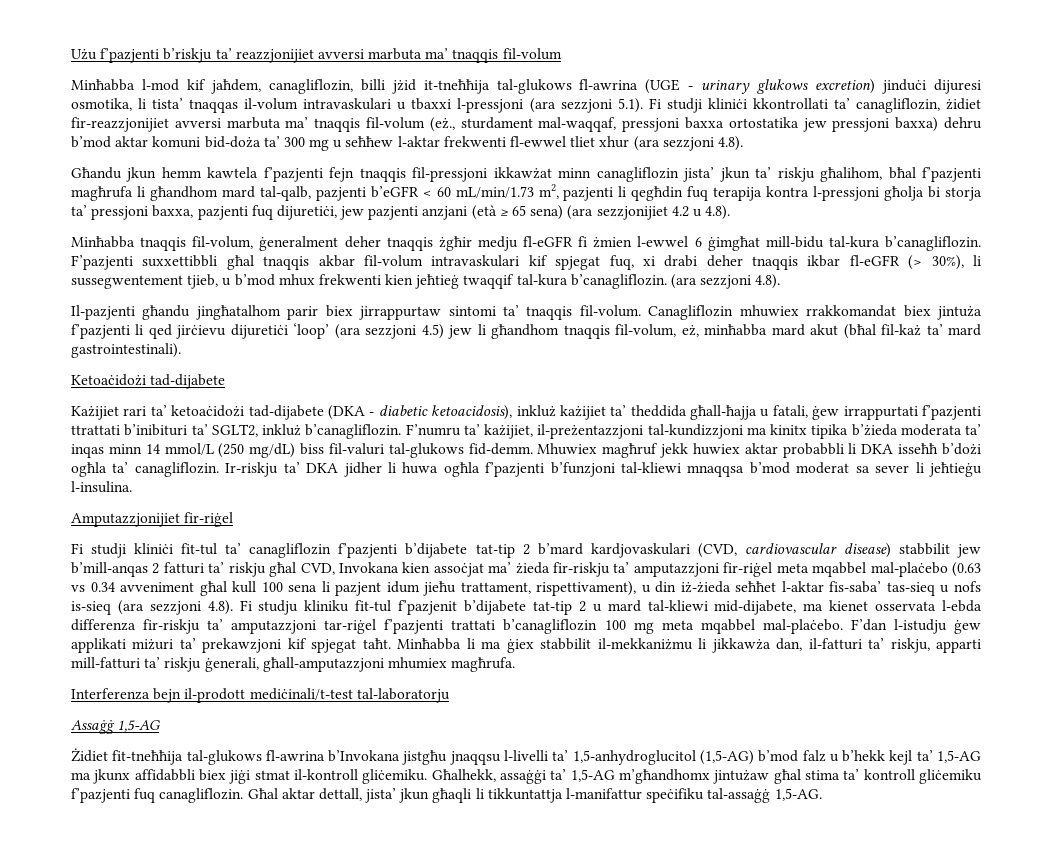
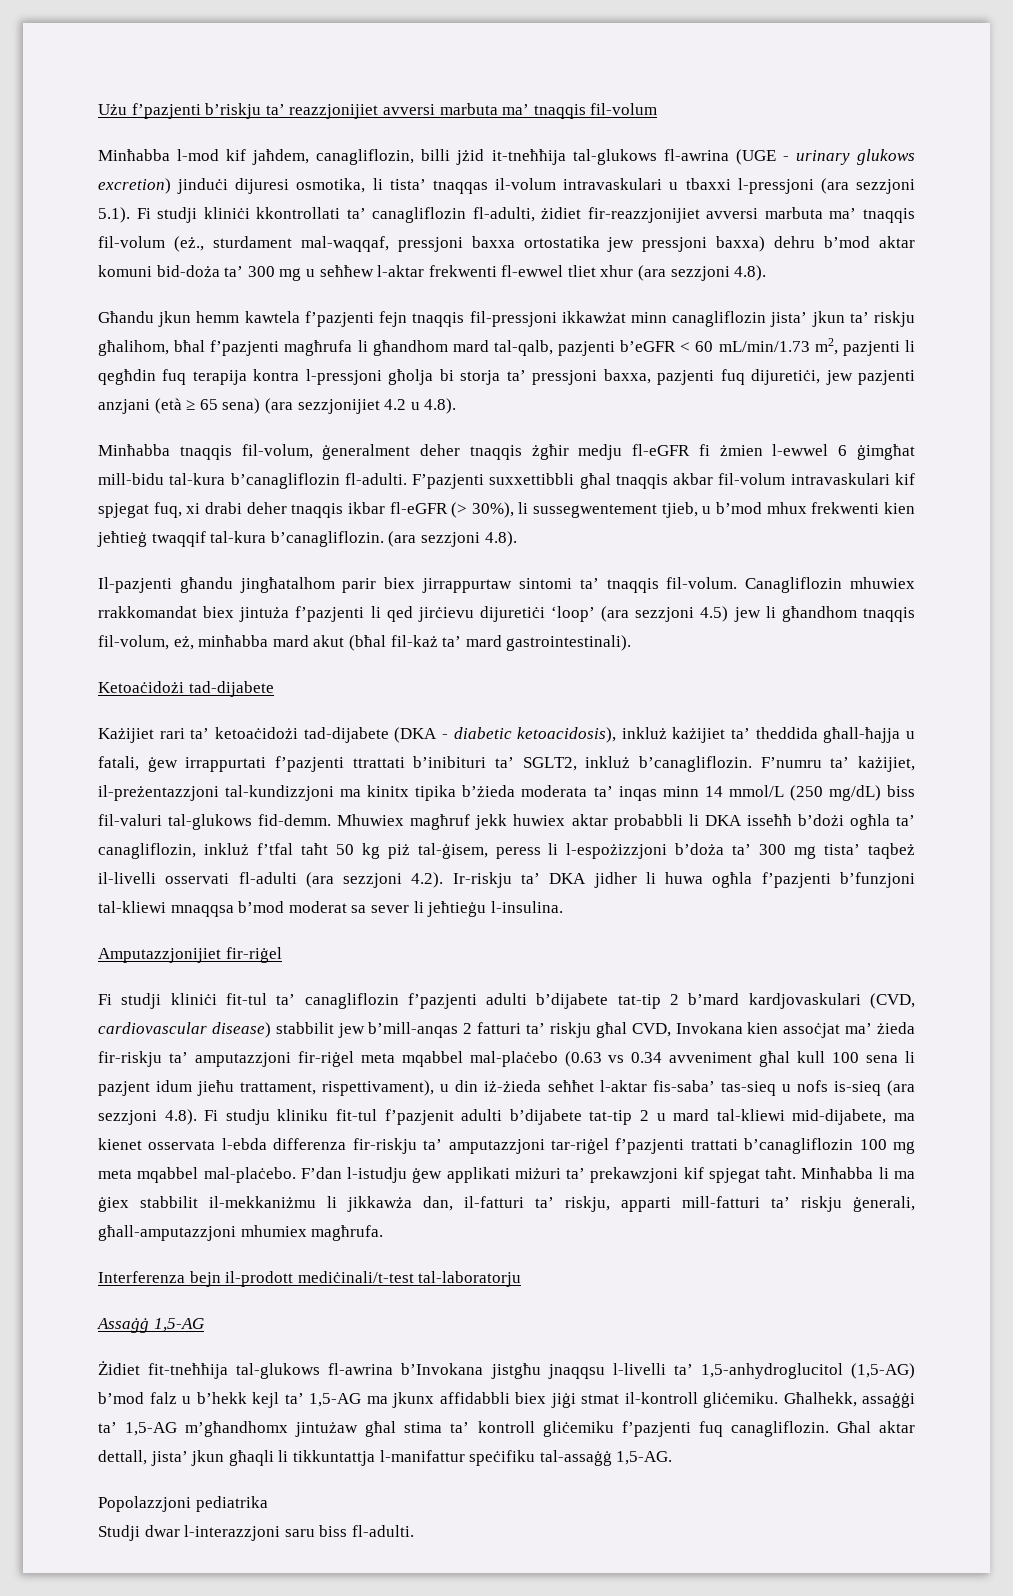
- Minħabba l-mod kif jaħdem, canagliflozin, billi jżid it-tneħħija tal-glukows fl-awrina (UGE - urinary glukows excretion) jinduċi dijuresi osmotika, li tista’ tnaqqas il-volum intravaskulari u tbaxxi l-pressjoni (ara sezzjoni 5.1). Fi studji kliniċi kkontrollati ta’ canagliflozin, żidiet fir-reazzjonijiet avversi marbuta ma’ tnaqqis fil-volum (eż., sturdament mal-waqqaf, pressjoni baxxa ortostatika jew pressjoni baxxa) dehru b’mod aktar komuni bid-doża ta’ 300 mg u seħħew l-aktar frekwenti fl-ewwel tliet xhur (ara sezzjoni 4.8).
+ Minħabba l-mod kif jaħdem, canagliflozin, billi jżid it-tneħħija tal-glukows fl-awrina (UGE - urinary glukows excretion) jinduċi dijuresi osmotika, li tista’ tnaqqas il-volum intravaskulari u tbaxxi l-pressjoni (ara sezzjoni 5.1). Fi studji kliniċi kkontrollati ta’ canagliflozin fl-adulti, żidiet fir-reazzjonijiet avversi marbuta ma’ tnaqqis fil-volum (eż., sturdament mal-waqqaf, pressjoni baxxa ortostatika jew pressjoni baxxa) dehru b’mod aktar komuni bid-doża ta’ 300 mg u seħħew l-aktar frekwenti fl-ewwel tliet xhur (ara sezzjoni 4.8).
- Minħabba tnaqqis fil-volum, ġeneralment deher tnaqqis żgħir medju fl-eGFR fi żmien l-ewwel 6 ġimgħat mill-bidu tal-kura b’canagliflozin.
+ Minħabba tnaqqis fil-volum, ġeneralment deher tnaqqis żgħir medju fl-eGFR fi żmien l-ewwel 6 ġimgħat mill-bidu tal-kura b’canagliflozin fl-adulti.
- Mhuwiex magħruf jekk huwiex aktar probabbli li DKA isseħħ b’dożi ogħla ta’ canagliflozin. Ir-riskju ta’ DKA jidher li huwa ogħla f’pazjenti b’funzjoni tal-kliewi mnaqqsa b’mod moderat sa sever li jeħtieġu l-insulina.
+ Mhuwiex magħruf jekk huwiex aktar probabbli li DKA isseħħ b’dożi ogħla ta’ canagliflozin, inkluż f’tfal taħt 50 kg piż tal-ġisem, peress li l-espożizzjoni b’doża ta’ 300 mg tista’ taqbeż il-livelli osservati fl-adulti (ara sezzjoni 4.2). Ir-riskju ta’ DKA jidher li huwa ogħla f’pazjenti b’funzjoni tal-kliewi mnaqqsa b’mod moderat sa sever li jeħtieġu l-insulina.
- Fi studji kliniċi fit-tul ta’ canagliflozin f’pazjenti b’dijabete tat-tip 2 b’mard kardjovaskulari (CVD, cardiovascular disease) stabbilit jew b’mill-anqas 2 fatturi ta’ riskju għal CVD, Invokana kien assoċjat ma’ żieda fir-riskju ta’ amputazzjoni fir-riġel meta mqabbel mal-plaċebo (0.63 vs 0.34 avveniment għal kull 100 sena li pazjent idum jieħu trattament, rispettivament), u din iż-żieda seħħet l-aktar fis-saba’ tas-sieq u nofs is-sieq (ara sezzjoni 4.8). Fi studju kliniku fit-tul f’pazjenit b’dijabete tat-tip 2 u mard tal-kliewi mid-dijabete, ma kienet osservata l-ebda differenza fir-riskju ta’ amputazzjoni tar-riġel f’pazjenti trattati b’canagliflozin 100 mg meta mqabbel mal-plaċebo.
+ Fi studji kliniċi fit-tul ta’ canagliflozin f’pazjenti adulti b’dijabete tat-tip 2 b’mard kardjovaskulari (CVD, cardiovascular disease) stabbilit jew b’mill-anqas 2 fatturi ta’ riskju għal CVD, Invokana kien assoċjat ma’ żieda fir-riskju ta’ amputazzjoni fir-riġel meta mqabbel mal-plaċebo (0.63 vs 0.34 avveniment għal kull 100 sena li pazjent idum jieħu trattament, rispettivament), u din iż-żieda seħħet l-aktar fis-saba’ tas-sieq u nofs is-sieq (ara sezzjoni 4.8). Fi studju kliniku fit-tul f’pazjenit adulti b’dijabete tat-tip 2 u mard tal-kliewi mid-dijabete, ma kienet osservata l-ebda differenza fir-riskju ta’ amputazzjoni tar-riġel f’pazjenti trattati b’canagliflozin 100 mg meta mqabbel mal-plaċebo.
+ Popolazzjoni pediatrika
+ Studji dwar l-interazzjoni saru biss fl-adulti.

